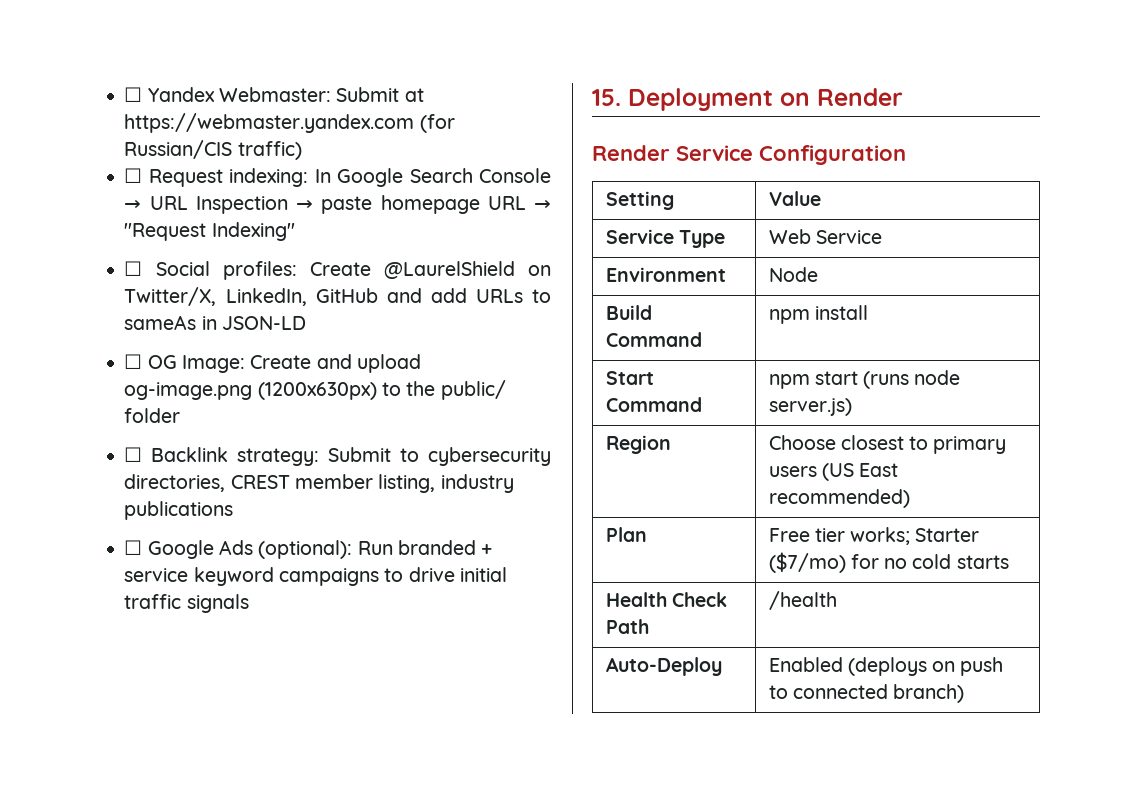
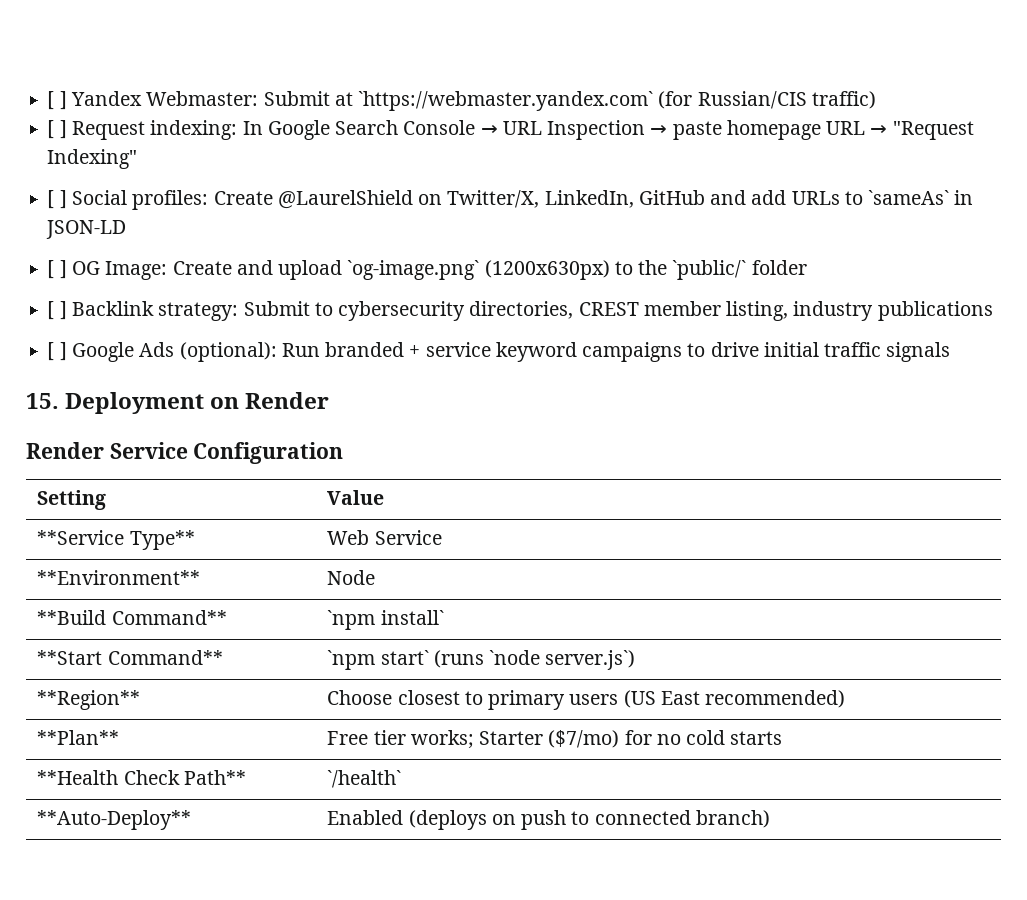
- ☐ Yandex Webmaster: Submit at https://webmaster.yandex.com (for Russian/CIS traffic)
+ [ ] Yandex Webmaster: Submit at `https://webmaster.yandex.com` (for Russian/CIS traffic)
- ☐ Request indexing: In Google Search Console → URL Inspection → paste homepage URL → "Request Indexing"
+ [ ] Request indexing: In Google Search Console → URL Inspection → paste homepage URL → "Request Indexing"
- ☐ Social profiles: Create @LaurelShield on Twitter/X, LinkedIn, GitHub and add URLs to sameAs in JSON-LD
+ [ ] Social profiles: Create @LaurelShield on Twitter/X, LinkedIn, GitHub and add URLs to `sameAs` in JSON-LD
- ☐ OG Image: Create and upload og-image.png (1200x630px) to the public/ folder
+ [ ] OG Image: Create and upload `og-image.png` (1200x630px) to the `public/` folder
- ☐ Backlink strategy: Submit to cybersecurity directories, CREST member listing, industry publications
+ [ ] Backlink strategy: Submit to cybersecurity directories, CREST member listing, industry publications
- ☐ Google Ads (optional): Run branded + service keyword campaigns to drive initial traffic signals
+ [ ] Google Ads (optional): Run branded + service keyword campaigns to drive initial traffic signals
- Service Type | Web Service
+ **Service Type** | Web Service
- Environment | Node
+ **Environment** | Node
- Build Command | npm install
- Start Command | npm start (runs node server.js)
- Region | Choose closest to primary users (US East recommended)
+ **Build Command** | `npm install`
+ **Start Command** | `npm start` (runs `node server.js`)
+ **Region** | Choose closest to primary users (US East recommended)
- Plan | Free tier works; Starter ($7/mo) for no cold starts
+ **Plan** | Free tier works; Starter ($7/mo) for no cold starts
- Health Check Path | /health
- Auto-Deploy | Enabled (deploys on push to connected branch)
+ **Health Check Path** | `/health`
+ **Auto-Deploy** | Enabled (deploys on push to connected branch)

